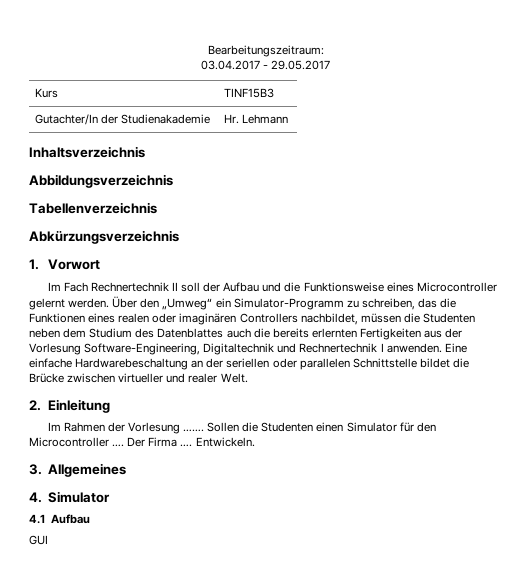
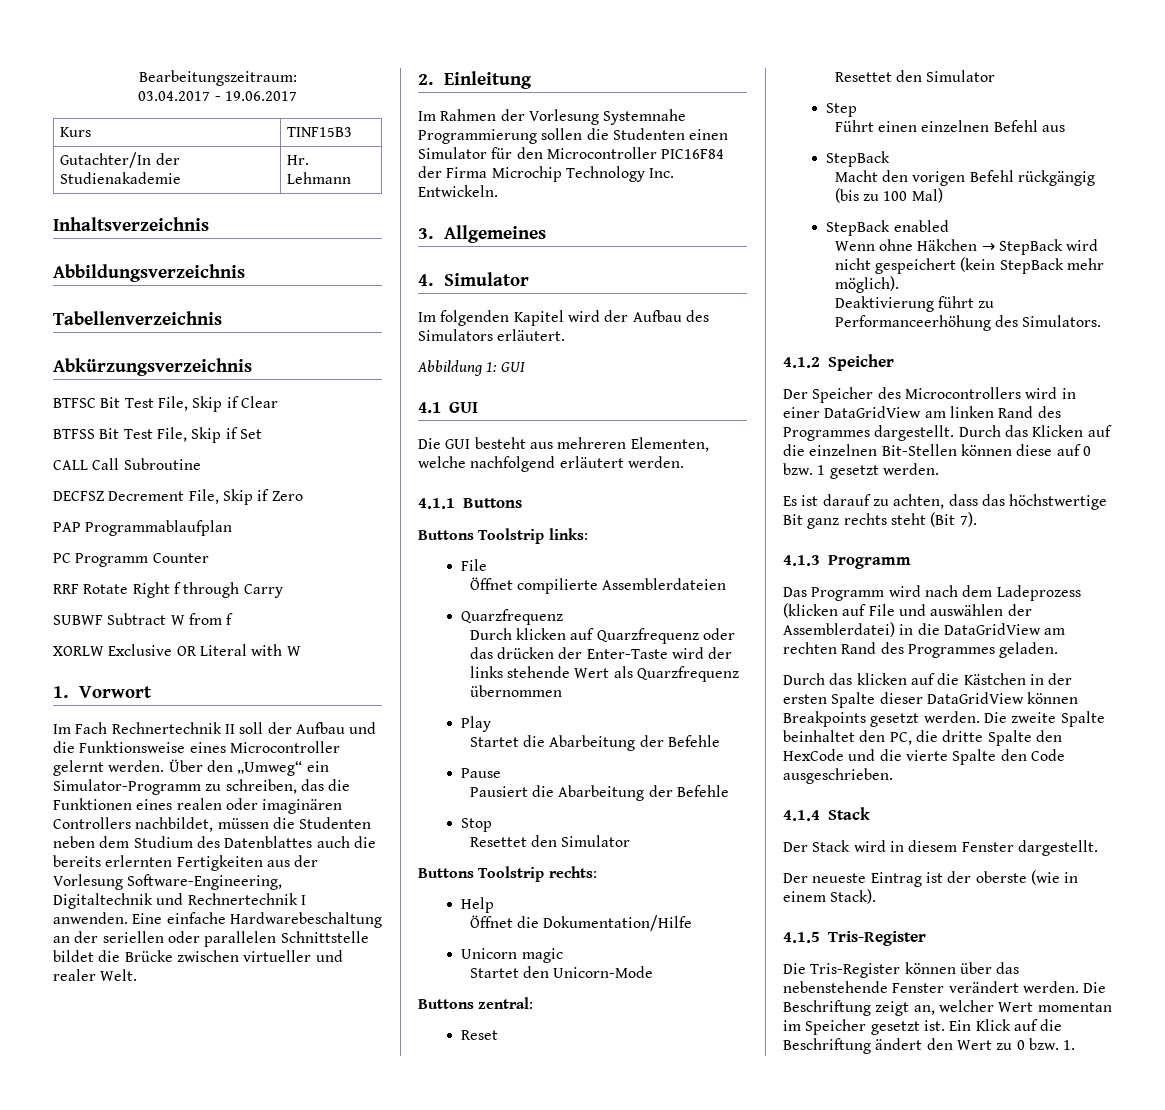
- 03.04.2017 - 29.05.2017
+ 03.04.2017 - 19.06.2017
+ BTFSC Bit Test File, Skip if Clear
+ BTFSS Bit Test File, Skip if Set
+ CALL Call Subroutine
+ DECFSZ Decrement File, Skip if Zero
+ PAP Programmablaufplan
+ PC Programm Counter
+ RRF Rotate Right f through Carry
+ SUBWF Subtract W from f
+ XORLW Exclusive OR Literal with W
- Im Rahmen der Vorlesung ……. Sollen die Studenten einen Simulator für den Microcontroller …. Der Firma …. Entwickeln.
+ Im Rahmen der Vorlesung Systemnahe Programmierung sollen die Studenten einen Simulator für den Microcontroller PIC16F84 der Firma Microchip Technology Inc. Entwickeln.
- 4.1 Aufbau
- GUI
+ Im folgenden Kapitel wird der Aufbau des Simulators erläutert.
+ Abbildung 1: GUI
+ 4.1 GUI
+ Die GUI besteht aus mehreren Elementen, welche nachfolgend erläutert werden.
+ 4.1.1 Buttons
+ Buttons Toolstrip links:
+ File
+ Öffnet compilierte Assemblerdateien
+ Quarzfrequenz
+ Durch klicken auf Quarzfrequenz oder das drücken der Enter-Taste wird der links stehende Wert als Quarzfrequenz übernommen
+ Play
+ Startet die Abarbeitung der Befehle
+ Pause
+ Pausiert die Abarbeitung der Befehle
+ Stop
+ Resettet den Simulator
+ Buttons Toolstrip rechts:
+ Help
+ Öffnet die Dokumentation/Hilfe
+ Unicorn magic
+ Startet den Unicorn-Mode
+ Buttons zentral:
+ Reset
+ Resettet den Simulator
+ Step
+ Führt einen einzelnen Befehl aus
+ StepBack
+ Macht den vorigen Befehl rückgängig (bis zu 100 Mal)
+ StepBack enabled
+ Wenn ohne Häkchen → StepBack wird nicht gespeichert (kein StepBack mehr möglich).
+ Deaktivierung führt zu Performanceerhöhung des Simulators.
+ 4.1.2 Speicher
+ Der Speicher des Microcontrollers wird in einer DataGridView am linken Rand des Programmes dargestellt. Durch das Klicken auf die einzelnen Bit-Stellen können diese auf 0 bzw. 1 gesetzt werden.
+ Es ist darauf zu achten, dass das höchstwertige Bit ganz rechts steht (Bit 7).
+ 4.1.3 Programm
+ Das Programm wird nach dem Ladeprozess (klicken auf File und auswählen der Assemblerdatei) in die DataGridView am rechten Rand des Programmes geladen.
+ Durch das klicken auf die Kästchen in der ersten Spalte dieser DataGridView können Breakpoints gesetzt werden. Die zweite Spalte beinhaltet den PC, die dritte Spalte den HexCode und die vierte Spalte den Code ausgeschrieben.
+ 4.1.4 Stack
+ Der Stack wird in diesem Fenster dargestellt.
+ Der neueste Eintrag ist der oberste (wie in einem Stack).
+ 4.1.5 Tris-Register
+ Die Tris-Register können über das nebenstehende Fenster verändert werden. Die Beschriftung zeigt an, welcher Wert momentan im Speicher gesetzt ist. Ein Klick auf die Beschriftung ändert den Wert zu 0 bzw. 1.

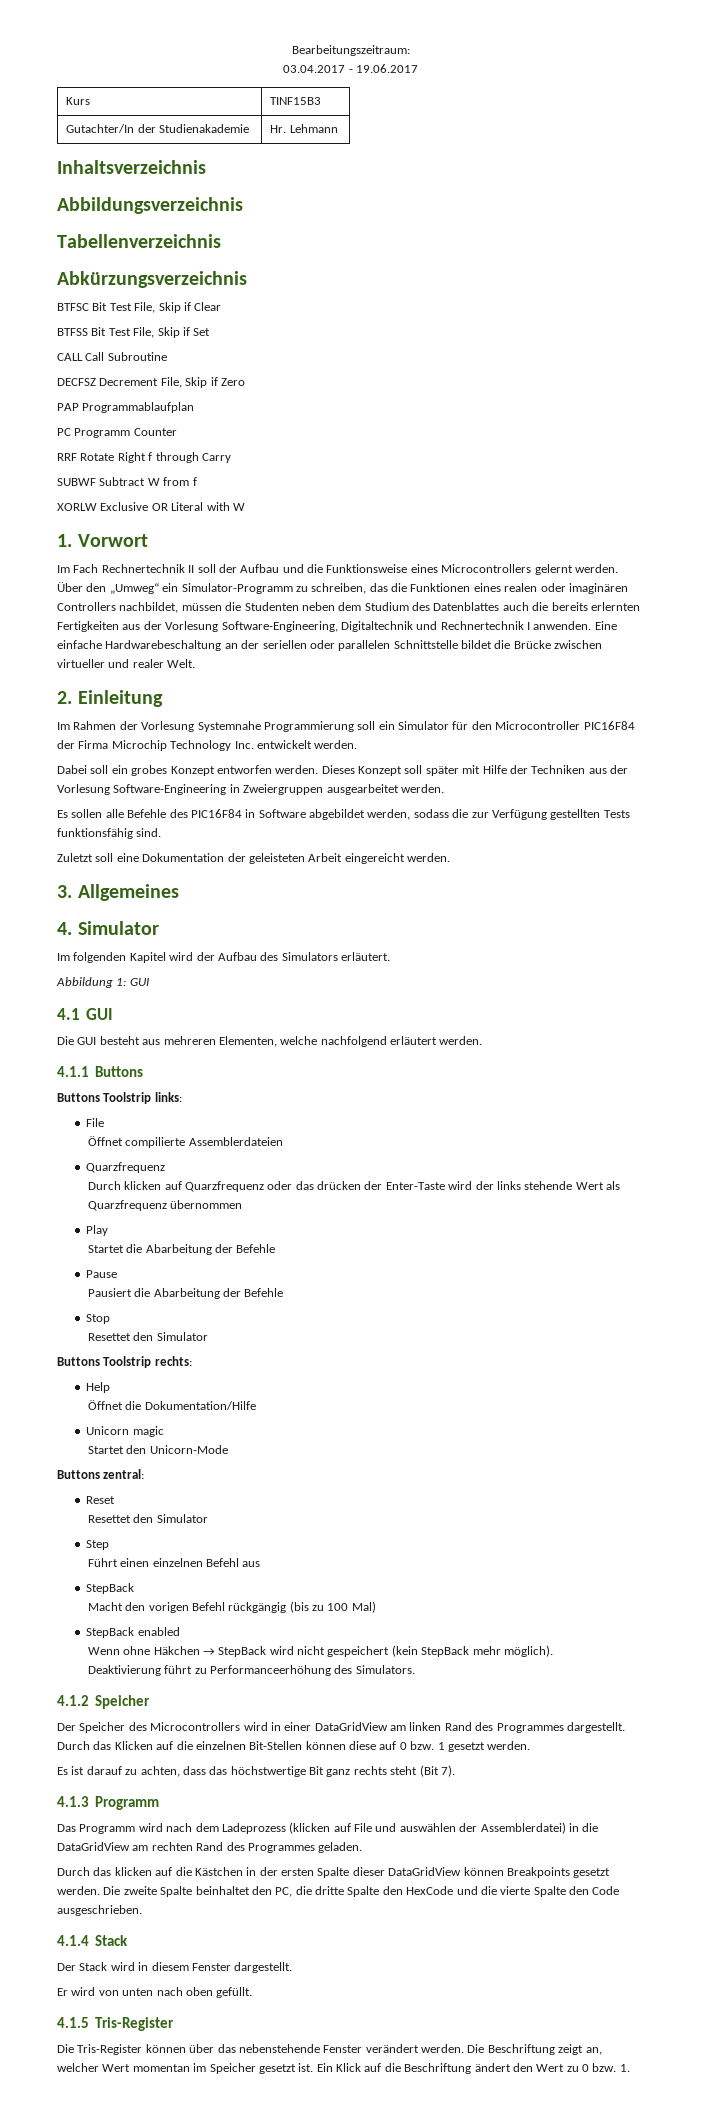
- Im Fach Rechnertechnik II soll der Aufbau und die Funktionsweise eines Microcontroller gelernt werden.
+ Im Fach Rechnertechnik II soll der Aufbau und die Funktionsweise eines Microcontrollers gelernt werden.
- Im Rahmen der Vorlesung Systemnahe Programmierung sollen die Studenten einen Simulator für den Microcontroller PIC16F84 der Firma Microchip Technology Inc. Entwickeln.
+ Im Rahmen der Vorlesung Systemnahe Programmierung soll ein Simulator für den Microcontroller PIC16F84 der Firma Microchip Technology Inc. entwickelt werden.
+ Dabei soll ein grobes Konzept entworfen werden. Dieses Konzept soll später mit Hilfe der Techniken aus der Vorlesung Software-Engineering in Zweiergruppen ausgearbeitet werden.
+ Es sollen alle Befehle des PIC16F84 in Software abgebildet werden, sodass die zur Verfügung gestellten Tests funktionsfähig sind.
+ Zuletzt soll eine Dokumentation der geleisteten Arbeit eingereicht werden.
- Der neueste Eintrag ist der oberste (wie in einem Stack).
+ Er wird von unten nach oben gefüllt.

